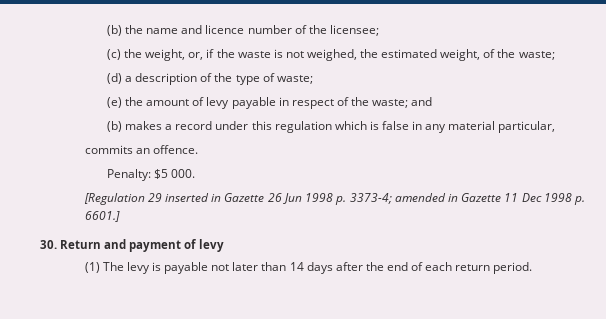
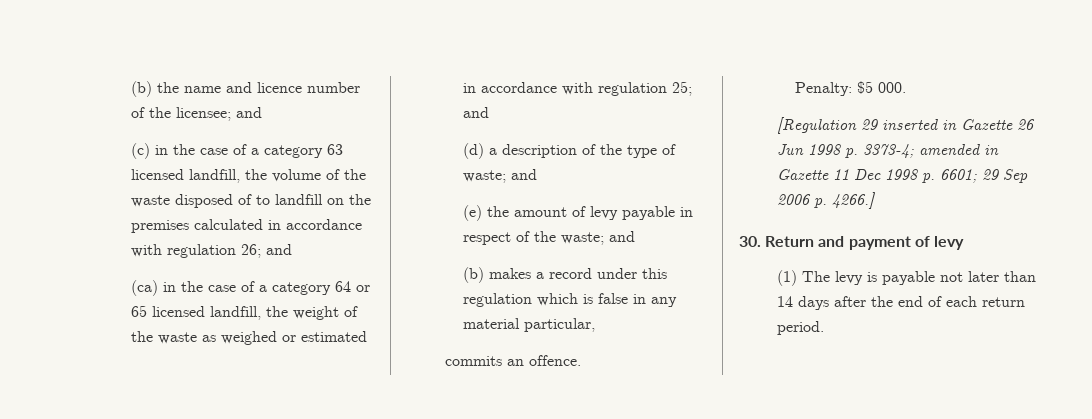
- (b) the name and licence number of the licensee;
+ (b) the name and licence number of the licensee; and
- (c) the weight, or, if the waste is not weighed, the estimated weight, of the waste;
+ (c) in the case of a category 63 licensed landfill, the volume of the waste disposed of to landfill on the premises calculated in accordance with regulation 26; and
+ (ca) in the case of a category 64 or 65 licensed landfill, the weight of the waste as weighed or estimated in accordance with regulation 25; and
- (d) a description of the type of waste;
+ (d) a description of the type of waste; and
- [Regulation 29 inserted in Gazette 26 Jun 1998 p. 3373-4; amended in Gazette 11 Dec 1998 p. 6601.]
+ [Regulation 29 inserted in Gazette 26 Jun 1998 p. 3373-4; amended in Gazette 11 Dec 1998 p. 6601; 29 Sep 2006 p. 4266.]

